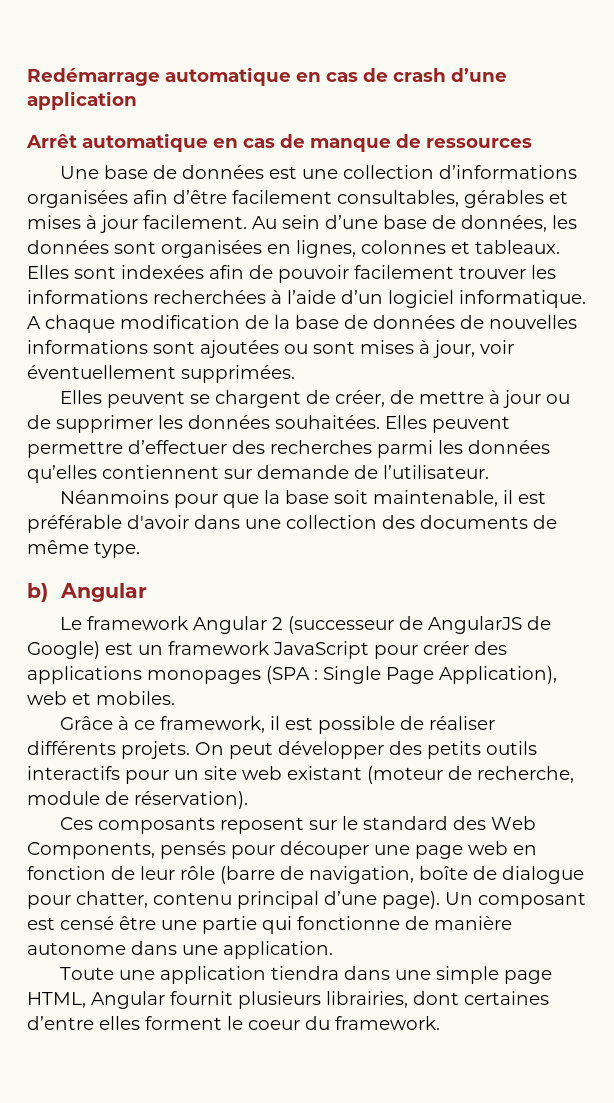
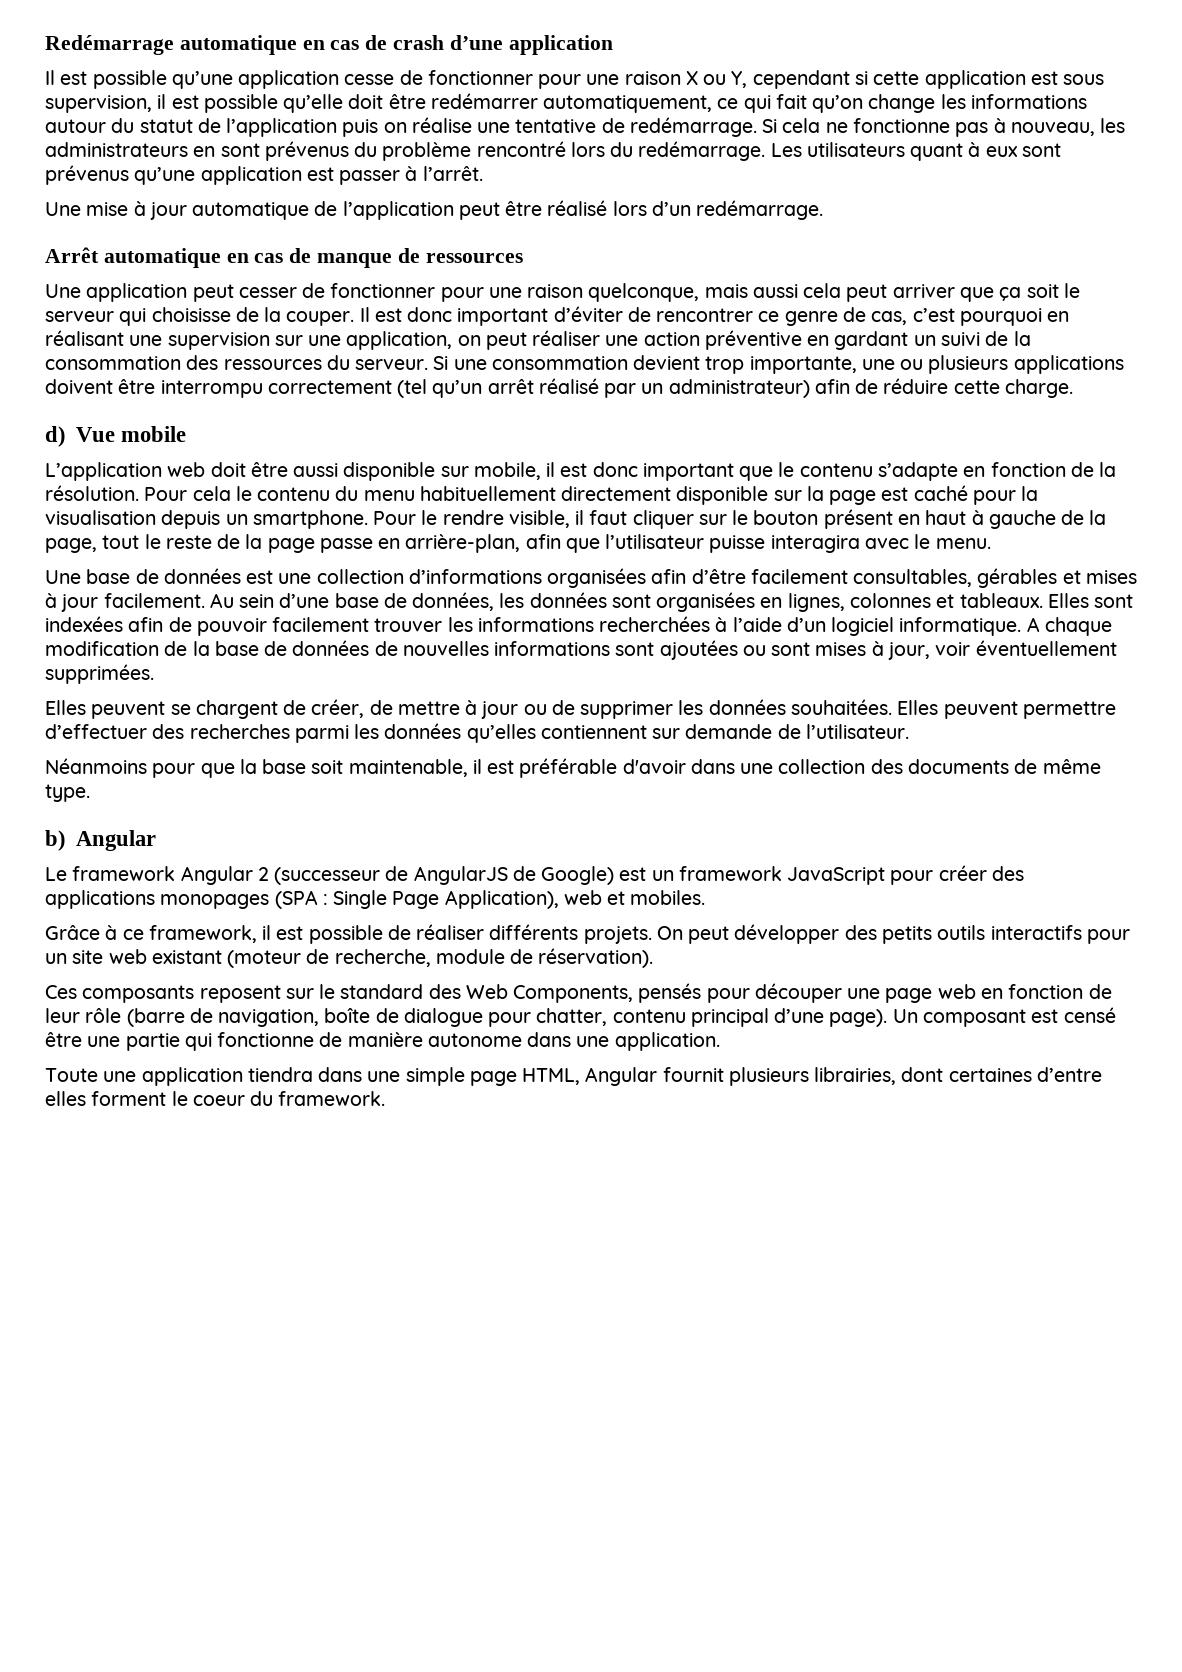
+ Il est possible qu’une application cesse de fonctionner pour une raison X ou Y, cependant si cette application est sous supervision, il est possible qu’elle doit être redémarrer automatiquement, ce qui fait qu’on change les informations autour du statut de l’application puis on réalise une tentative de redémarrage. Si cela ne fonctionne pas à nouveau, les administrateurs en sont prévenus du problème rencontré lors du redémarrage. Les utilisateurs quant à eux sont prévenus qu’une application est passer à l’arrêt.
+ Une mise à jour automatique de l’application peut être réalisé lors d’un redémarrage.
+ Une application peut cesser de fonctionner pour une raison quelconque, mais aussi cela peut arriver que ça soit le serveur qui choisisse de la couper. Il est donc important d’éviter de rencontrer ce genre de cas, c’est pourquoi en réalisant une supervision sur une application, on peut réaliser une action préventive en gardant un suivi de la consommation des ressources du serveur. Si une consommation devient trop importante, une ou plusieurs applications doivent être interrompu correctement (tel qu’un arrêt réalisé par un administrateur) afin de réduire cette charge.
+ d) Vue mobile
+ L’application web doit être aussi disponible sur mobile, il est donc important que le contenu s’adapte en fonction de la résolution. Pour cela le contenu du menu habituellement directement disponible sur la page est caché pour la visualisation depuis un smartphone. Pour le rendre visible, il faut cliquer sur le bouton présent en haut à gauche de la page, tout le reste de la page passe en arrière-plan, afin que l’utilisateur puisse interagira avec le menu.

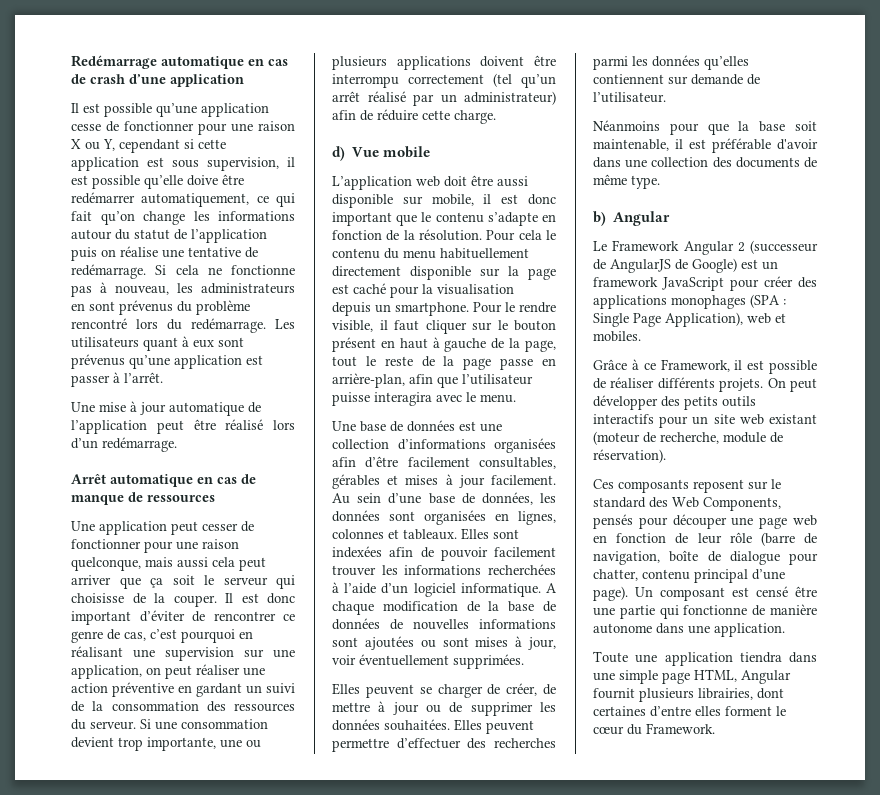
- Il est possible qu’une application cesse de fonctionner pour une raison X ou Y, cependant si cette application est sous supervision, il est possible qu’elle doit être redémarrer automatiquement, ce qui fait qu’on change les informations autour du statut de l’application puis on réalise une tentative de redémarrage.
+ Il est possible qu’une application cesse de fonctionner pour une raison X ou Y, cependant si cette application est sous supervision, il est possible qu’elle doive être redémarrer automatiquement, ce qui fait qu’on change les informations autour du statut de l’application puis on réalise une tentative de redémarrage.
- Elles peuvent se chargent de créer, de mettre à jour ou de supprimer les données souhaitées.
+ Elles peuvent se charger de créer, de mettre à jour ou de supprimer les données souhaitées.
- Le framework Angular 2 (successeur de AngularJS de Google) est un framework JavaScript pour créer des applications monopages (SPA : Single Page Application), web et mobiles.
+ Le Framework Angular 2 (successeur de AngularJS de Google) est un framework JavaScript pour créer des applications monophages (SPA : Single Page Application), web et mobiles.
- Grâce à ce framework, il est possible de réaliser différents projets.
+ Grâce à ce Framework, il est possible de réaliser différents projets.
- Toute une application tiendra dans une simple page HTML, Angular fournit plusieurs librairies, dont certaines d’entre elles forment le coeur du framework.
+ Toute une application tiendra dans une simple page HTML, Angular fournit plusieurs librairies, dont certaines d’entre elles forment le cœur du Framework.

